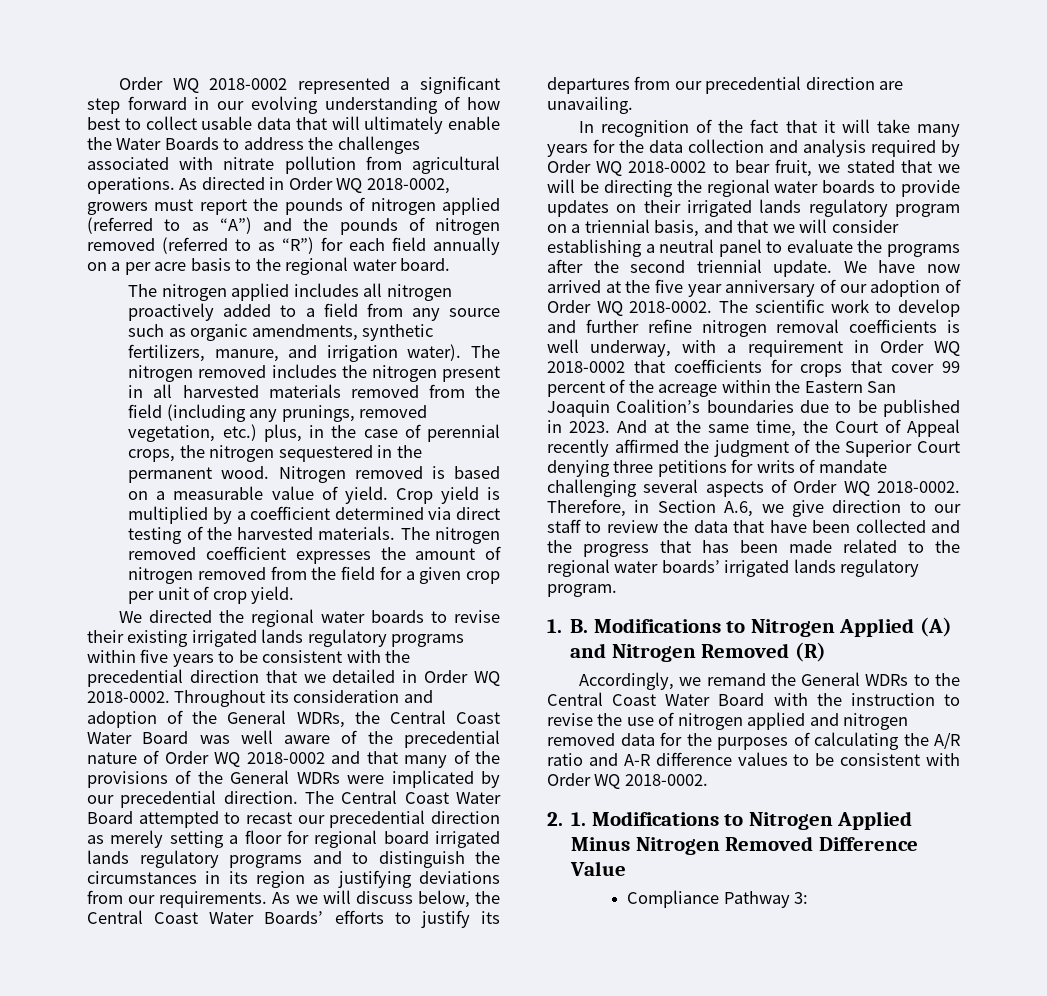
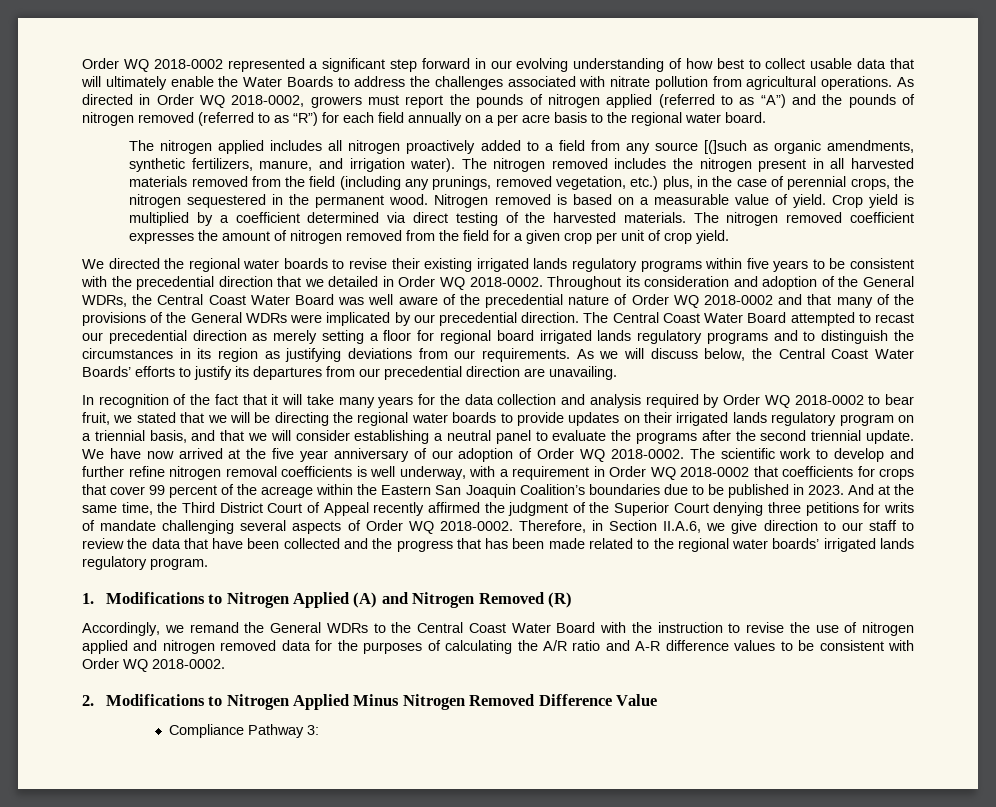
- The nitrogen applied includes all nitrogen proactively added to a field from any source such as organic amendments, synthetic fertilizers, manure, and irrigation water).
+ The nitrogen applied includes all nitrogen proactively added to a field from any source [(]such as organic amendments, synthetic fertilizers, manure, and irrigation water).
- And at the same time, the Court of Appeal recently affirmed the judgment of the Superior Court denying three petitions for writs of mandate challenging several aspects of Order WQ 2018-0002.
+ And at the same time, the Third District Court of Appeal recently affirmed the judgment of the Superior Court denying three petitions for writs of mandate challenging several aspects of Order WQ 2018-0002.
- Therefore, in Section A.6, we give direction to our staff to review the data that have been collected and the progress that has been made related to the regional water boards’ irrigated lands regulatory program.
+ Therefore, in Section II.A.6, we give direction to our staff to review the data that have been collected and the progress that has been made related to the regional water boards’ irrigated lands regulatory program.
- 1. B. Modifications to Nitrogen Applied (A) and Nitrogen Removed (R)
+ 1. Modifications to Nitrogen Applied (A) and Nitrogen Removed (R)
- 2. 1. Modifications to Nitrogen Applied Minus Nitrogen Removed Difference Value
+ 2. Modifications to Nitrogen Applied Minus Nitrogen Removed Difference Value

